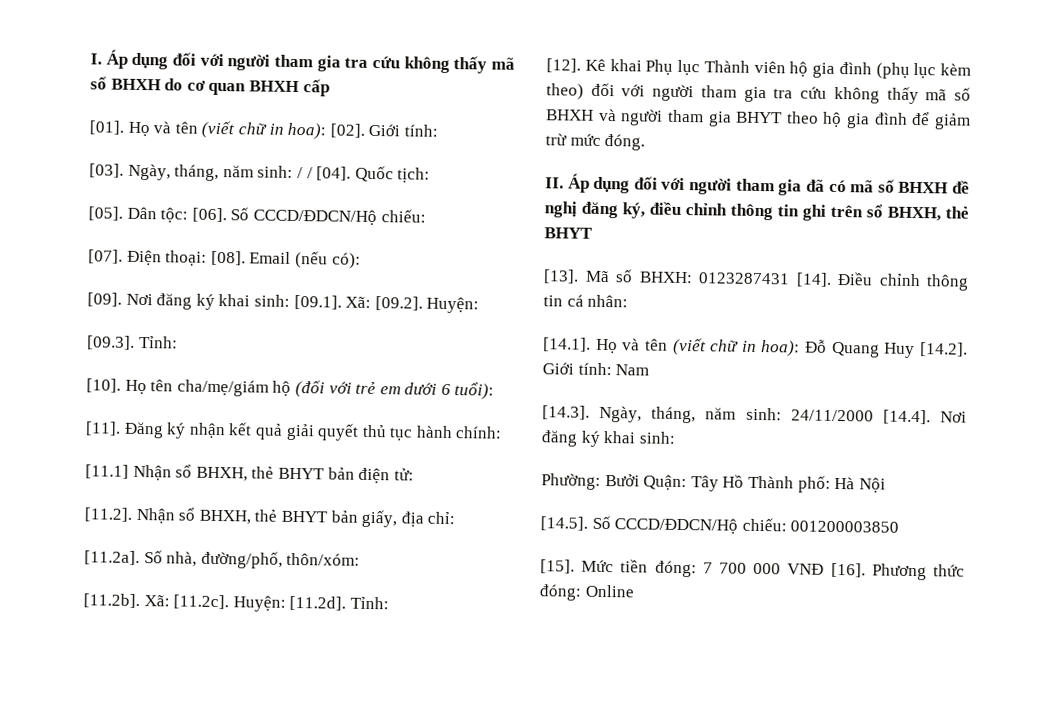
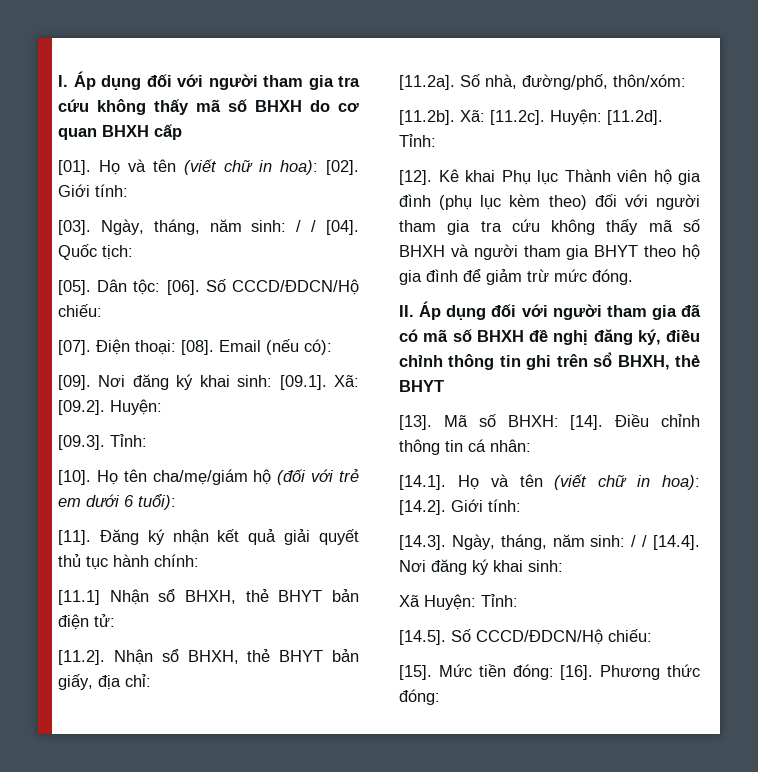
- Mã số BHXH: 0123287431 [14].
+ Mã số BHXH: [14].
- [14.1]. Họ và tên (viết chữ in hoa): Đỗ Quang Huy [14.2]. Giới tính: Nam
+ [14.1]. Họ và tên (viết chữ in hoa): [14.2]. Giới tính:
- [14.3]. Ngày, tháng, năm sinh: 24/11/2000 [14.4]. Nơi đăng ký khai sinh:
+ [14.3]. Ngày, tháng, năm sinh: / / [14.4]. Nơi đăng ký khai sinh:
- Phường: Bưởi Quận: Tây Hồ Thành phố: Hà Nội
+ Xã Huyện: Tỉnh:
- [14.5]. Số CCCD/ĐDCN/Hộ chiếu: 001200003850
+ [14.5]. Số CCCD/ĐDCN/Hộ chiếu:
- Mức tiền đóng: 7 700 000 VNĐ [16].
+ Mức tiền đóng: [16].
- Phương thức đóng: Online
+ Phương thức đóng:

